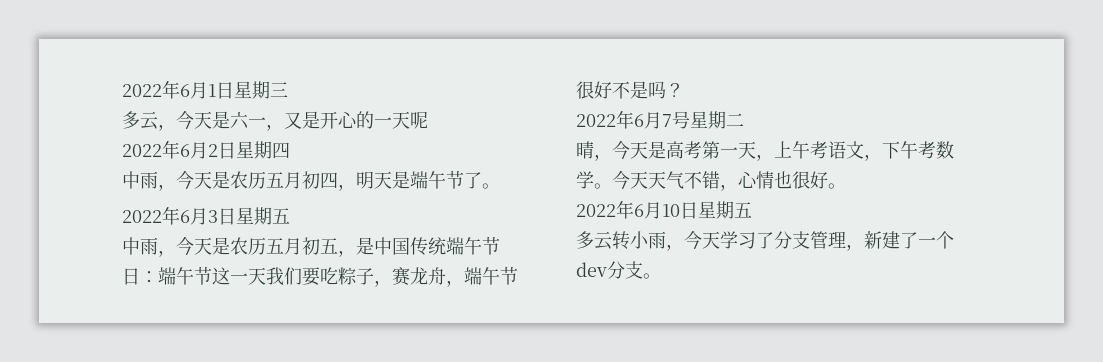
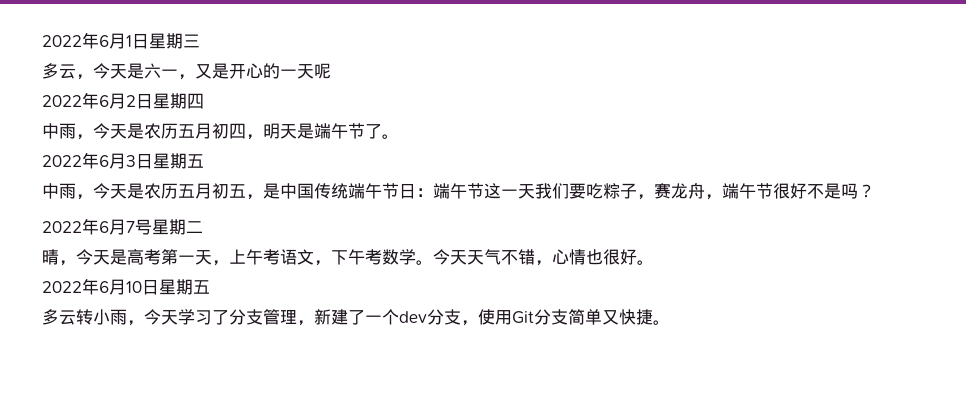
- 多云转小雨，今天学习了分支管理，新建了一个dev分支。
+ 多云转小雨，今天学习了分支管理，新建了一个dev分支，使用Git分支简单又快捷。

